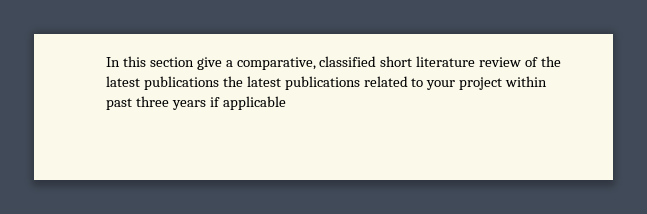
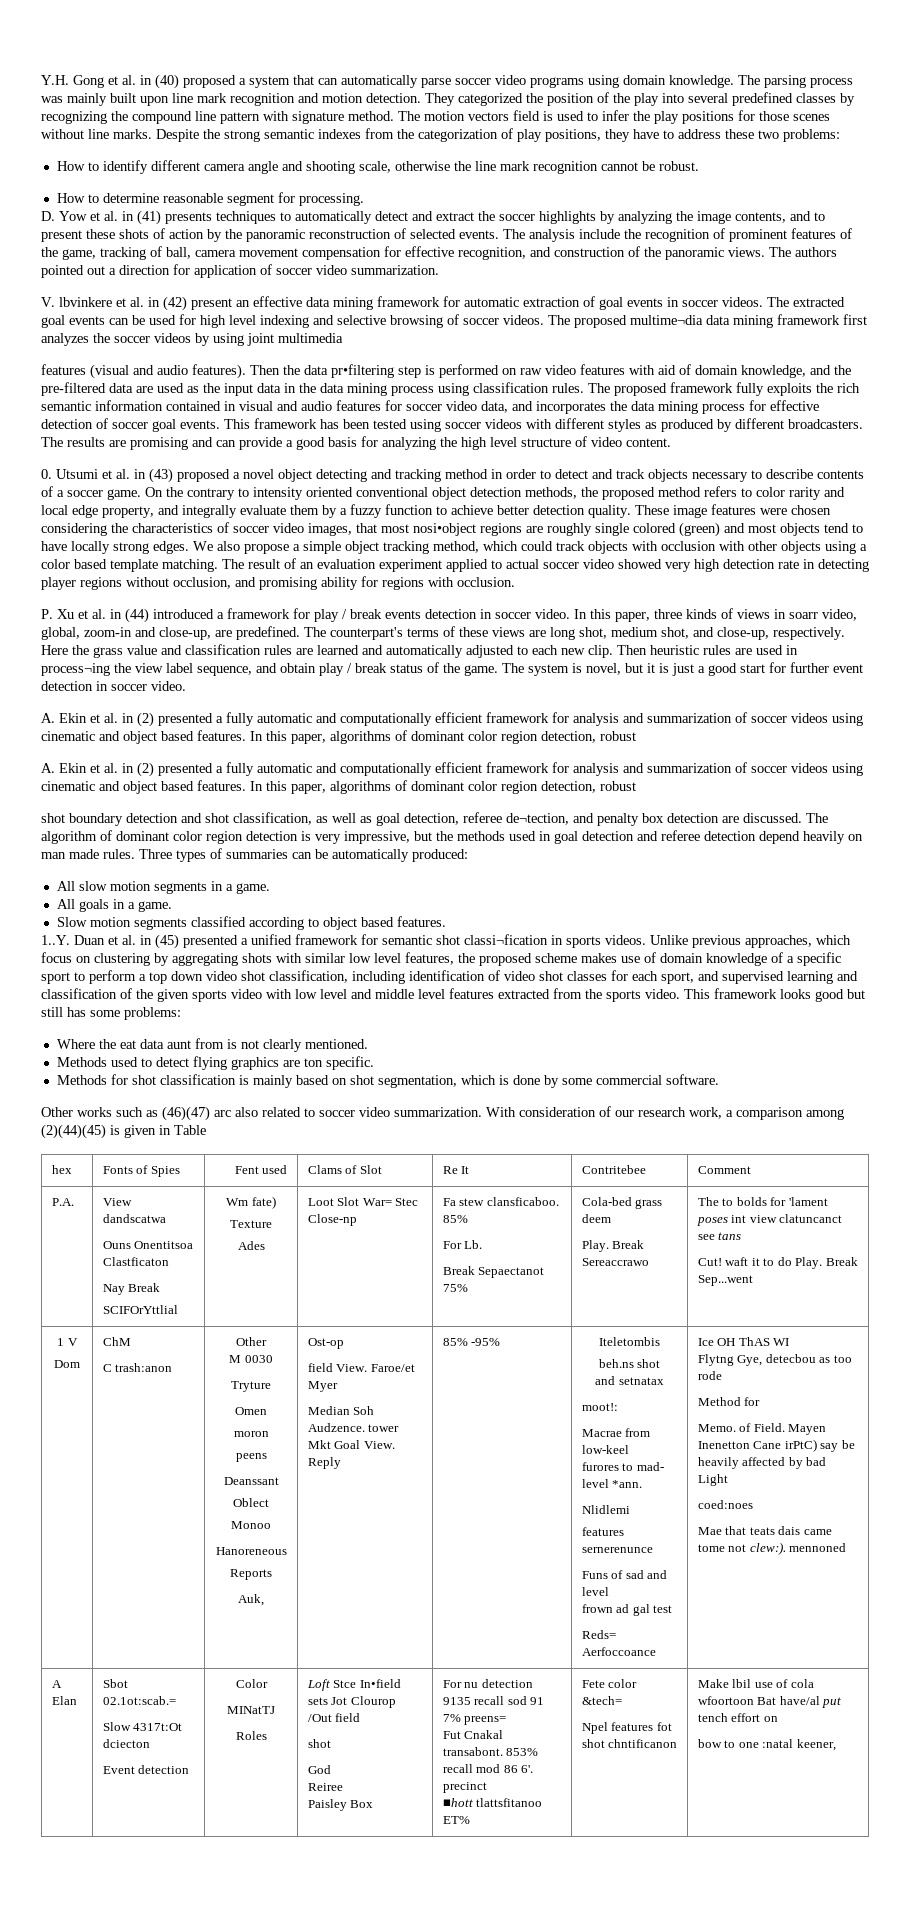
- In this section give a comparative, classified short literature review of the latest publications the latest publications related to your project within past three years if applicable
+ Y.H. Gong et al. in (40) proposed a system that can automatically parse soccer video programs using domain knowledge. The parsing process was mainly built upon line mark recognition and motion detection. They categorized the position of the play into several predefined classes by recognizing the compound line pattern with signature method. The motion vectors field is used to infer the play positions for those scenes without line marks. Despite the strong semantic indexes from the categorization of play positions, they have to address these two problems:
+ How to identify different camera angle and shooting scale, otherwise the line mark recognition cannot be robust.
+ How to determine reasonable segment for processing.
+ D. Yow et al. in (41) presents techniques to automatically detect and extract the soccer highlights by analyzing the image contents, and to present these shots of action by the panoramic reconstruction of selected events. The analysis include the recognition of prominent features of the game, tracking of ball, camera movement compensation for effective recognition, and construction of the panoramic views. The authors pointed out a direction for application of soccer video summarization.
+ V. lbvinkere et al. in (42) present an effective data mining framework for automatic extraction of goal events in soccer videos. The extracted goal events can be used for high level indexing and selective browsing of soccer videos. The proposed multime¬dia data mining framework first analyzes the soccer videos by using joint multimedia
+ features (visual and audio features). Then the data pr•filtering step is performed on raw video features with aid of domain knowledge, and the pre-filtered data are used as the input data in the data mining process using classification rules. The proposed framework fully exploits the rich semantic information contained in visual and audio features for soccer video data, and incorporates the data mining process for effective detection of soccer goal events. This framework has been tested using soccer videos with different styles as produced by different broadcasters. The results are promising and can provide a good basis for analyzing the high level structure of video content.
+ 0. Utsumi et al. in (43) proposed a novel object detecting and tracking method in order to detect and track objects necessary to describe contents of a soccer game. On the contrary to intensity oriented conventional object detection methods, the proposed method refers to color rarity and local edge property, and integrally evaluate them by a fuzzy function to achieve better detection quality. These image features were chosen considering the characteristics of soccer video images, that most nosi•object regions are roughly single colored (green) and most objects tend to have locally strong edges. We also propose a simple object tracking method, which could track objects with occlusion with other objects using a color based template matching. The result of an evaluation experiment applied to actual soccer video showed very high detection rate in detecting player regions without occlusion, and promising ability for regions with occlusion.
+ P. Xu et al. in (44) introduced a framework for play / break events detection in soccer video. In this paper, three kinds of views in soarr video, global, zoom-in and close-up, are predefined. The counterpart's terms of these views are long shot, medium shot, and close-up, respectively. Here the grass value and classification rules are learned and automatically adjusted to each new clip. Then heuristic rules are used in process¬ing the view label sequence, and obtain play / break status of the game. The system is novel, but it is just a good start for further event detection in soccer video.
+ A. Ekin et al. in (2) presented a fully automatic and computationally efficient framework for analysis and summarization of soccer videos using cinematic and object based features. In this paper, algorithms of dominant color region detection, robust
+ A. Ekin et al. in (2) presented a fully automatic and computationally efficient framework for analysis and summarization of soccer videos using cinematic and object based features. In this paper, algorithms of dominant color region detection, robust
+ shot boundary detection and shot classification, as well as goal detection, referee de¬tection, and penalty box detection are discussed. The algorithm of dominant color region detection is very impressive, but the methods used in goal detection and referee detection depend heavily on man made rules. Three types of summaries can be automatically produced:
+ All slow motion segments in a game.
+ All goals in a game.
+ Slow motion segments classified according to object based features.
+ 1..Y. Duan et al. in (45) presented a unified framework for semantic shot classi¬fication in sports videos. Unlike previous approaches, which focus on clustering by aggregating shots with similar low level features, the proposed scheme makes use of domain knowledge of a specific sport to perform a top down video shot classification, including identification of video shot classes for each sport, and supervised learning and classification of the given sports video with low level and middle level features extracted from the sports video. This framework looks good but still has some problems:
+ Where the eat data aunt from is not clearly mentioned.
+ Methods used to detect flying graphics are ton specific.
+ Methods for shot classification is mainly based on shot segmentation, which is done by some commercial software.
+ Other works such as (46)(47) arc also related to soccer video summarization. With consideration of our research work, a comparison among (2)(44)(45) is given in Table
+ hex | Fonts of Spies | Fent used | Clams of Slot | Re It | Contritebee | Comment
+ P.A. | View dandscatwa
+ Ouns Onentitsoa Clastficaton
+ Nay Break
+ SCIFOrYttlial | Wm fate)
+ Texture
+ Ades | Loot Slot War= Stec Close-np | Fa stew clansficaboo. 85%
+ For Lb.
+ Break Sepaectanot 75% | Cola-bed grass deem
+ Play. Break Sereaccrawo | The to bolds for 'lament poses int view clatuncanct see tans
+ Cut! waft it to do Play. Break Sep...went
+ 1 V
+ Dom | ChM
+ C trash:anon | Other
+ M 0030
+ Tryture
+ Omen
+ moron
+ peens
+ Deanssant
+ Oblect
+ Monoo
+ Hanoreneous
+ Reports
+ Auk, | Ost-op
+ field View. Faroe/et Myer
+ Median Soh Audzence. tower Mkt Goal View. Reply | 85% -95% | Iteletombis
+ beh.ns shot
+ and setnatax
+ moot!:
+ Macrae from low-keel
+ furores to mad- level *ann.
+ Nlidlemi
+ features sernerenunce
+ Funs of sad and level
+ frown ad gal test
+ Reds= Aerfoccoance | Ice OH ThAS WI
+ Flytng Gye, detecbou as too rode
+ Method for
+ Memo. of Field. Mayen Inenetton Cane irPtC) say be heavily affected by bad Light
+ coed:noes
+ Mae that teats dais came tome not clew:). mennoned
+ A Elan | Sbot 02.1ot:scab.=
+ Slow 4317t:Ot dciecton
+ Event detection | Color
+ MINatTJ
+ Roles | Loft Stce In•field sets Jot Clourop /Out field
+ shot
+ God
+ Reiree
+ Paisley Box | For nu detection 9135 recall sod 91 7% preens=
+ Fut Cnakal transabont. 853% recall mod 86 6'. precinct
+ ■hott tlattsfitanoo ET% | Fete color &tech=
+ Npel features fot shot chntificanon | Make lbil use of cola wfoortoon Bat have/al put tench effort on
+ bow to one :natal keener,

